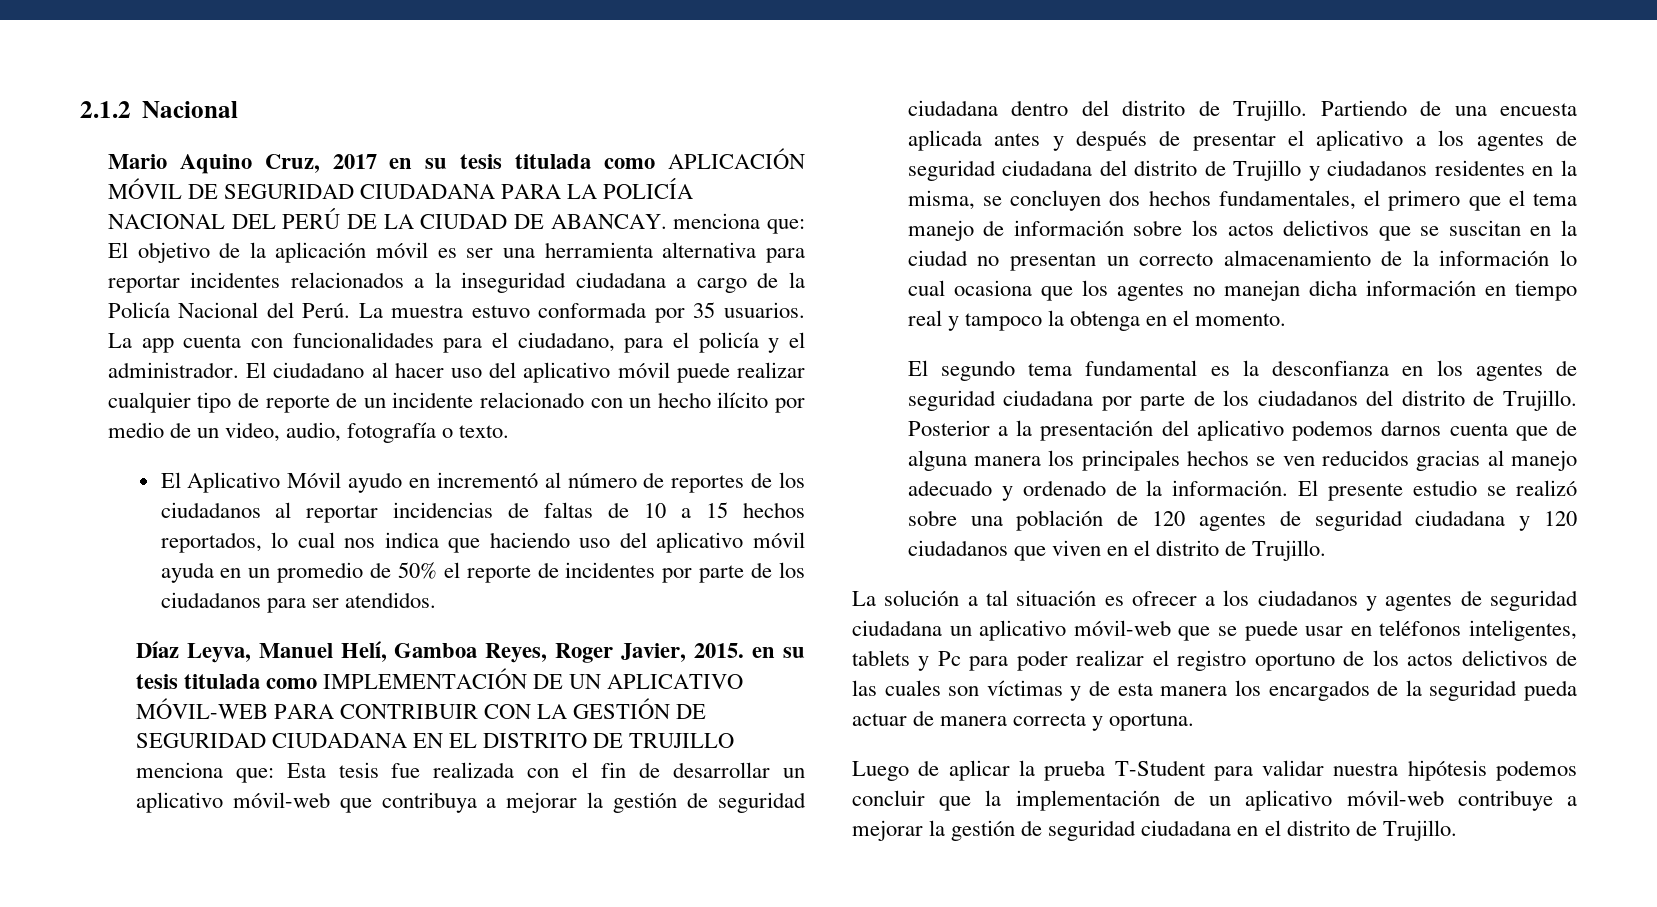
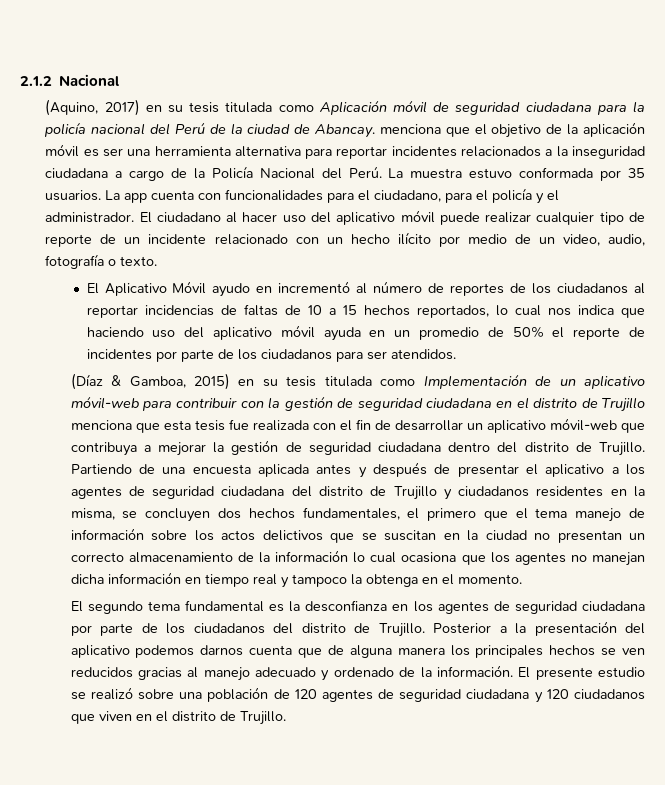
- Mario Aquino Cruz, 2017 en su tesis titulada como APLICACIÓN MÓVIL DE SEGURIDAD CIUDADANA PARA LA POLICÍA NACIONAL DEL PERÚ DE LA CIUDAD DE ABANCAY. menciona que: El objetivo de la aplicación móvil es ser una herramienta alternativa para reportar incidentes relacionados a la inseguridad ciudadana a cargo de la Policía Nacional del Perú.
+ (Aquino, 2017) en su tesis titulada como Aplicación móvil de seguridad ciudadana para la policía nacional del Perú de la ciudad de Abancay. menciona que el objetivo de la aplicación móvil es ser una herramienta alternativa para reportar incidentes relacionados a la inseguridad ciudadana a cargo de la Policía Nacional del Perú.
- Díaz Leyva, Manuel Helí, Gamboa Reyes, Roger Javier, 2015. en su tesis titulada como IMPLEMENTACIÓN DE UN APLICATIVO MÓVIL-WEB PARA CONTRIBUIR CON LA GESTIÓN DE SEGURIDAD CIUDADANA EN EL DISTRITO DE TRUJILLO menciona que: Esta tesis fue realizada con el fin de desarrollar un aplicativo móvil-web que contribuya a mejorar la gestión de seguridad ciudadana dentro del distrito de Trujillo.
+ (Díaz & Gamboa, 2015) en su tesis titulada como Implementación de un aplicativo móvil-web para contribuir con la gestión de seguridad ciudadana en el distrito de Trujillo menciona que esta tesis fue realizada con el fin de desarrollar un aplicativo móvil-web que contribuya a mejorar la gestión de seguridad ciudadana dentro del distrito de Trujillo.
- La solución a tal situación es ofrecer a los ciudadanos y agentes de seguridad ciudadana un aplicativo móvil-web que se puede usar en teléfonos inteligentes, tablets y Pc para poder realizar el registro oportuno de los actos delictivos de las cuales son víctimas y de esta manera los encargados de la seguridad pueda actuar de manera correcta y oportuna.
- Luego de aplicar la prueba T-Student para validar nuestra hipótesis podemos concluir que la implementación de un aplicativo móvil-web contribuye a mejorar la gestión de seguridad ciudadana en el distrito de Trujillo.

